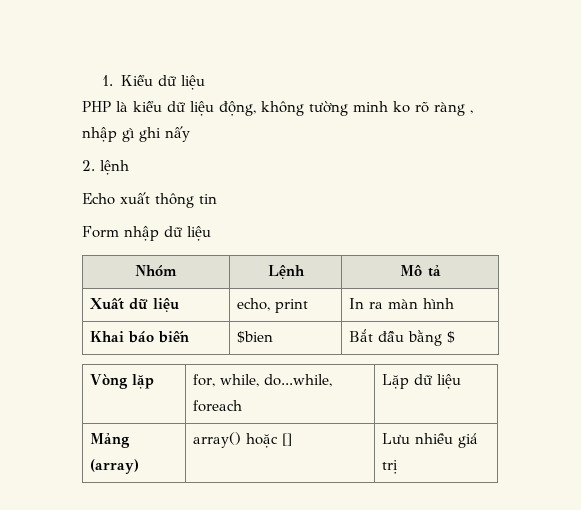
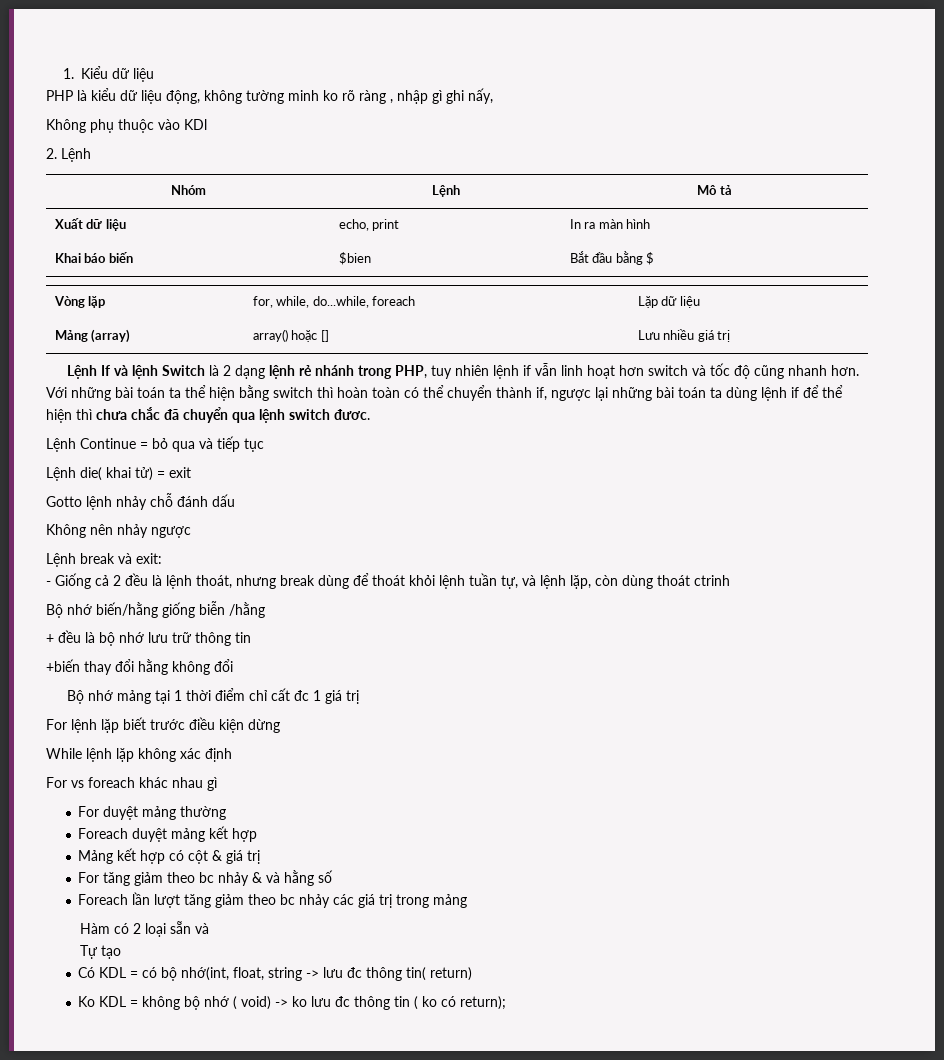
- PHP là kiểu dữ liệu động, không tường minh ko rõ ràng , nhập gì ghi nấy
- 2. lệnh
- Echo xuất thông tin
- Form nhập dữ liệu
+ PHP là kiểu dữ liệu động, không tường minh ko rõ ràng , nhập gì ghi nấy,
+ Không phụ thuộc vào KDl
+ 2. Lệnh
+ Lệnh If và lệnh Switch là 2 dạng lệnh rẻ nhánh trong PHP, tuy nhiên lệnh if vẫn linh hoạt hơn switch và tốc độ cũng nhanh hơn. Với những bài toán ta thể hiện bằng switch thì hoàn toàn có thể chuyển thành if, ngược lại những bài toán ta dùng lệnh if để thể hiện thì chưa chắc đã chuyển qua lệnh switch đươc.
+ Lệnh Continue = bỏ qua và tiếp tục
+ Lệnh die( khai tử) = exit
+ Gotto lệnh nhảy chỗ đánh dấu
+ Không nên nhảy ngược
+ Lệnh break và exit:
+ - Giống cả 2 đều là lệnh thoát, nhưng break dùng để thoát khỏi lệnh tuần tự, và lệnh lặp, còn dùng thoát ctrinh
+ Bộ nhớ biến/hằng giống biễn /hằng
+ + đều là bộ nhớ lưu trữ thông tin
+ +biến thay đổi hằng không đổi
+ Bộ nhớ mảng tại 1 thời điểm chỉ cất đc 1 giá trị
+ For lệnh lặp biết trước điều kiện dừng
+ While lệnh lặp không xác định
+ For vs foreach khác nhau gì
+ For duyệt mảng thường
+ Foreach duyệt mảng kết hợp
+ Mảng kết hợp có cột & giá trị
+ For tăng giảm theo bc nhảy & và hằng số
+ Foreach lần lượt tăng giảm theo bc nhảy các giá trị trong mảng
+ Hàm có 2 loại sẵn và
+ Tự tạo
+ Có KDL = có bộ nhớ(int, float, string -> lưu đc thông tin( return)
+ Ko KDL = không bộ nhớ ( void) -> ko lưu đc thông tin ( ko có return);

